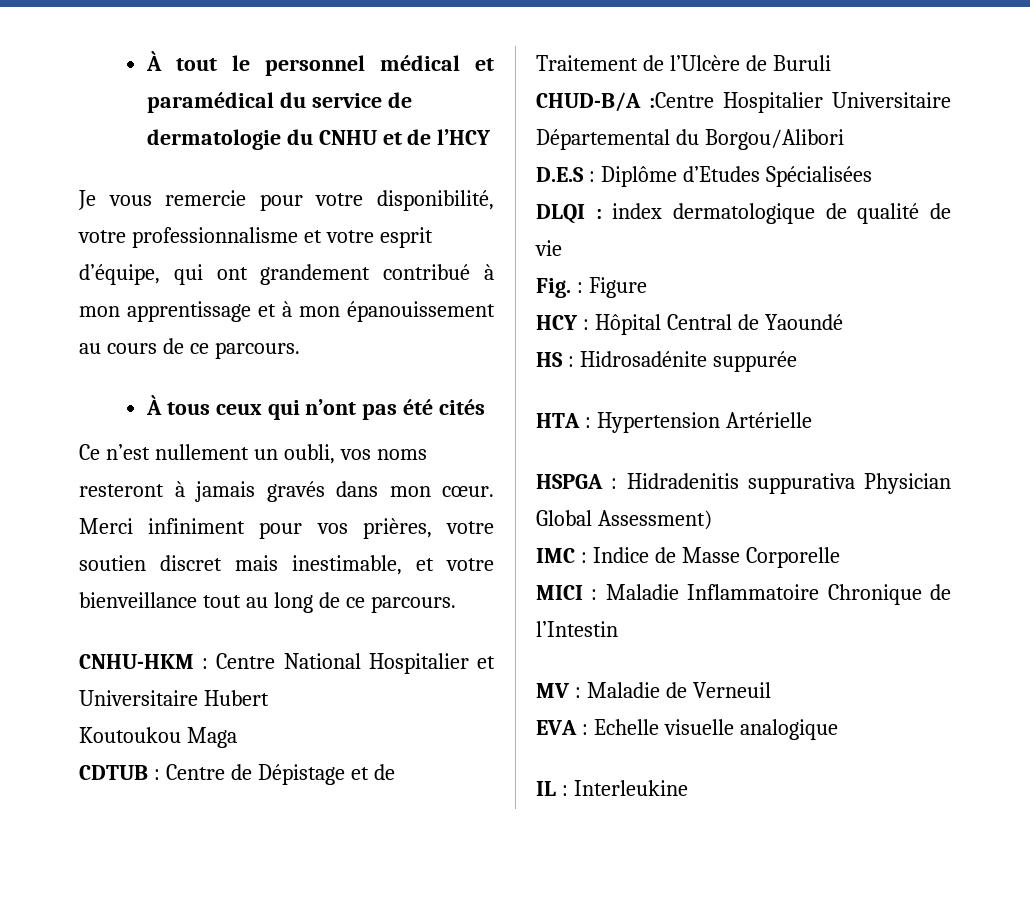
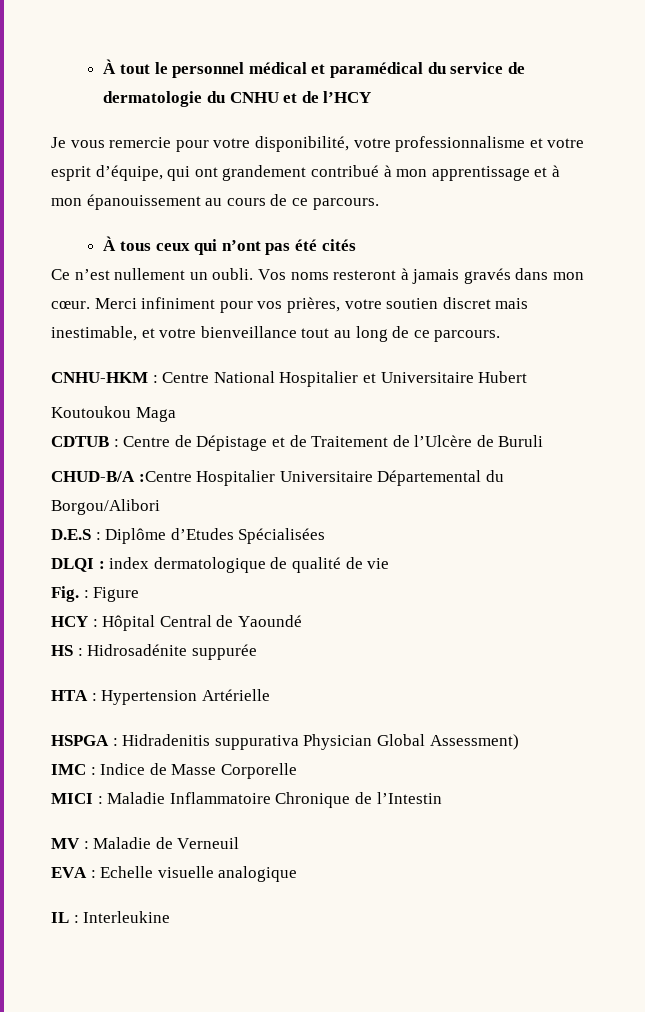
- Ce n’est nullement un oubli, vos noms resteront à jamais gravés dans mon cœur.
+ Ce n’est nullement un oubli. Vos noms resteront à jamais gravés dans mon cœur.

